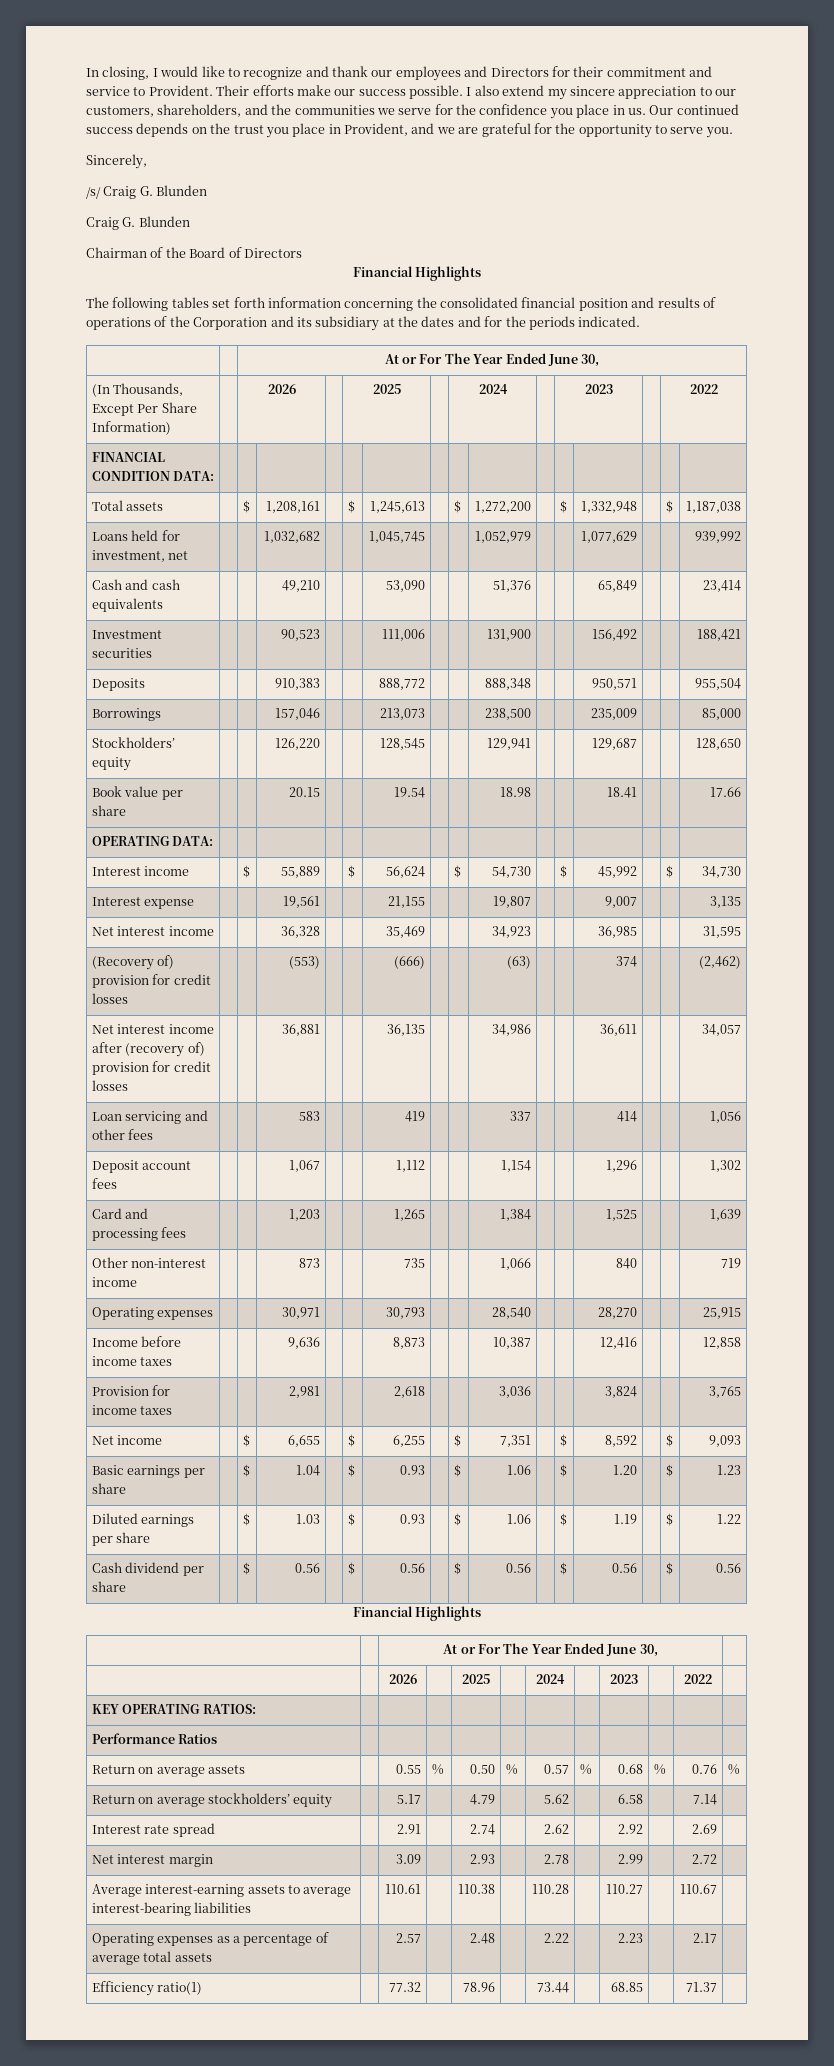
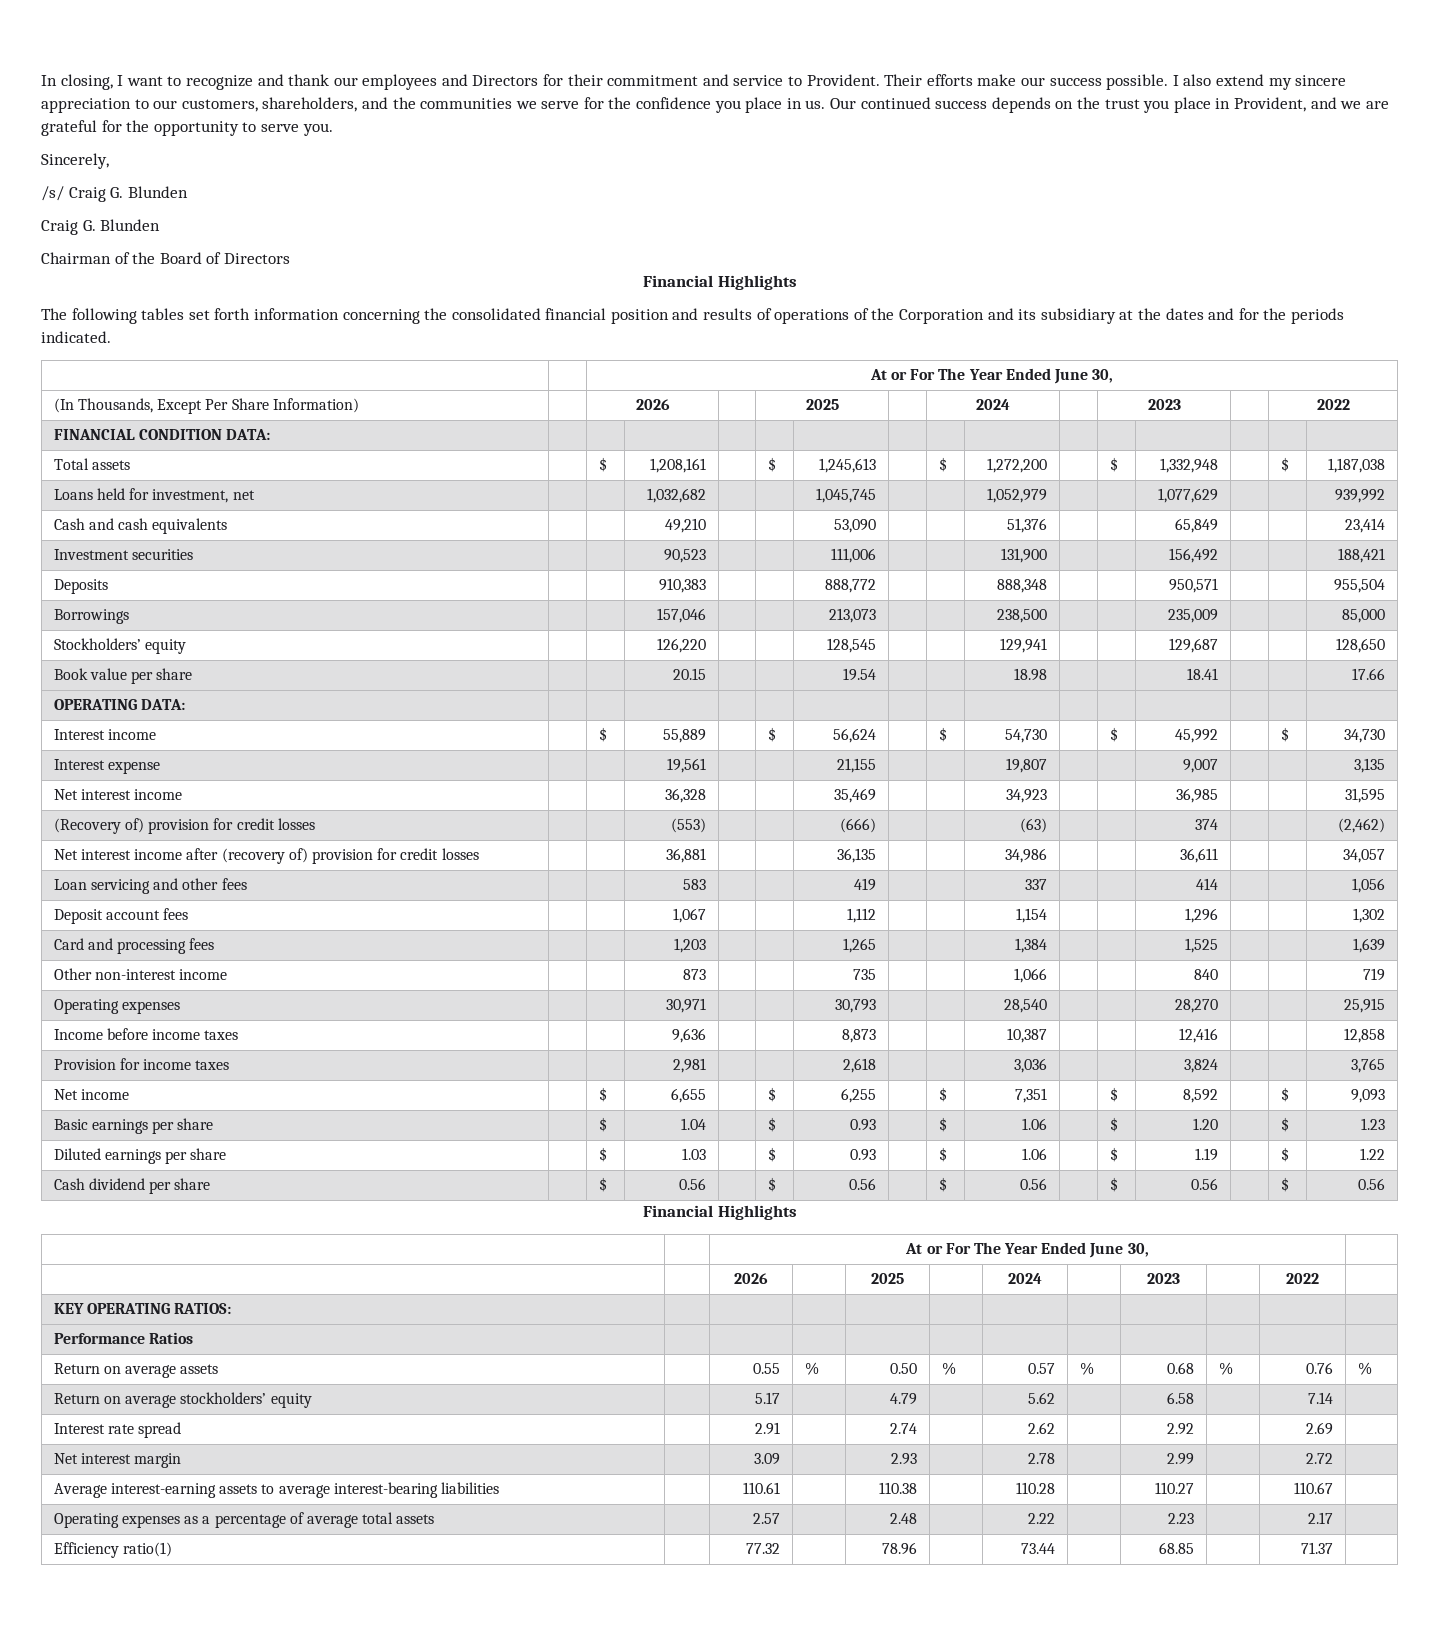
- In closing, I would like to recognize and thank our employees and Directors for their commitment and service to Provident.
+ In closing, I want to recognize and thank our employees and Directors for their commitment and service to Provident.

